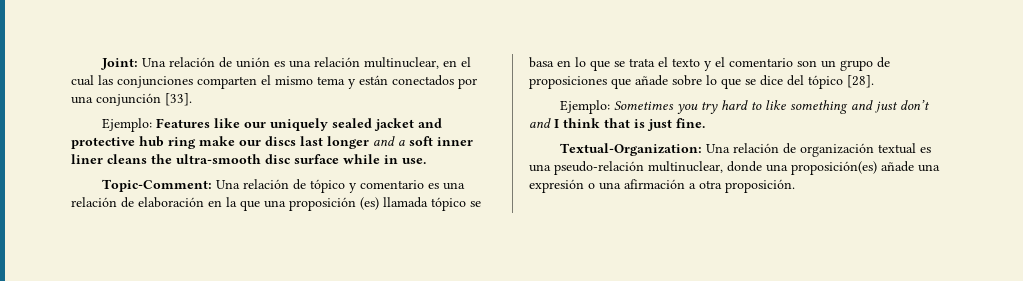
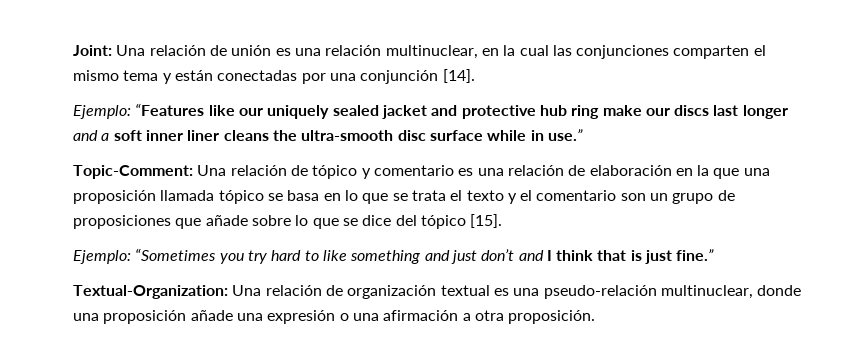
- Joint: Una relación de unión es una relación multinuclear, en el cual las conjunciones comparten el mismo tema y están conectados por una conjunción [33].
- Ejemplo: Features like our uniquely sealed jacket and protective hub ring make our discs last longer and a soft inner liner cleans the ultra-smooth disc surface while in use.
+ Joint: Una relación de unión es una relación multinuclear, en la cual las conjunciones comparten el mismo tema y están conectadas por una conjunción [14].
+ Ejemplo: “Features like our uniquely sealed jacket and protective hub ring make our discs last longer and a soft inner liner cleans the ultra-smooth disc surface while in use.”
- Topic-Comment: Una relación de tópico y comentario es una relación de elaboración en la que una proposición (es) llamada tópico se basa en lo que se trata el texto y el comentario son un grupo de proposiciones que añade sobre lo que se dice del tópico [28].
- Ejemplo: Sometimes you try hard to like something and just don’t and I think that is just fine.
+ Topic-Comment: Una relación de tópico y comentario es una relación de elaboración en la que una proposición llamada tópico se basa en lo que se trata el texto y el comentario son un grupo de proposiciones que añade sobre lo que se dice del tópico [15].
+ Ejemplo: “Sometimes you try hard to like something and just don’t and I think that is just fine.”
- Textual-Organization: Una relación de organización textual es una pseudo-relación multinuclear, donde una proposición(es) añade una expresión o una afirmación a otra proposición.
+ Textual-Organization: Una relación de organización textual es una pseudo-relación multinuclear, donde una proposición añade una expresión o una afirmación a otra proposición.

